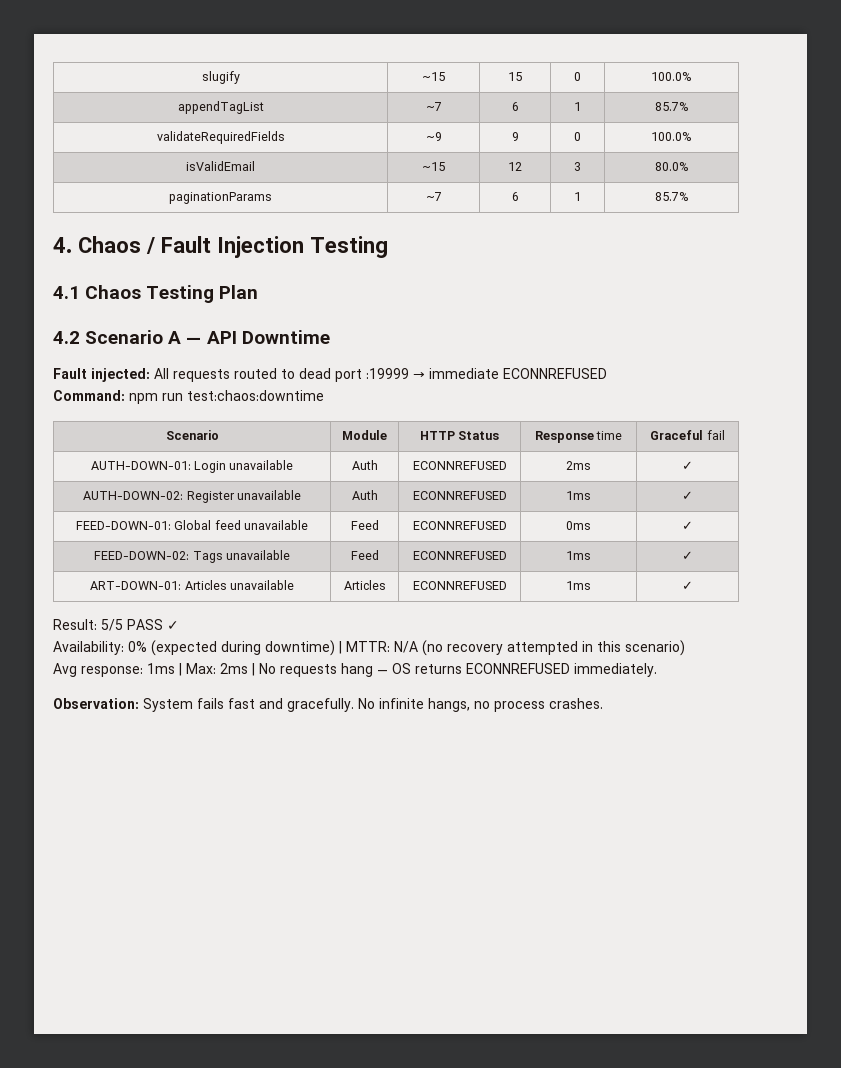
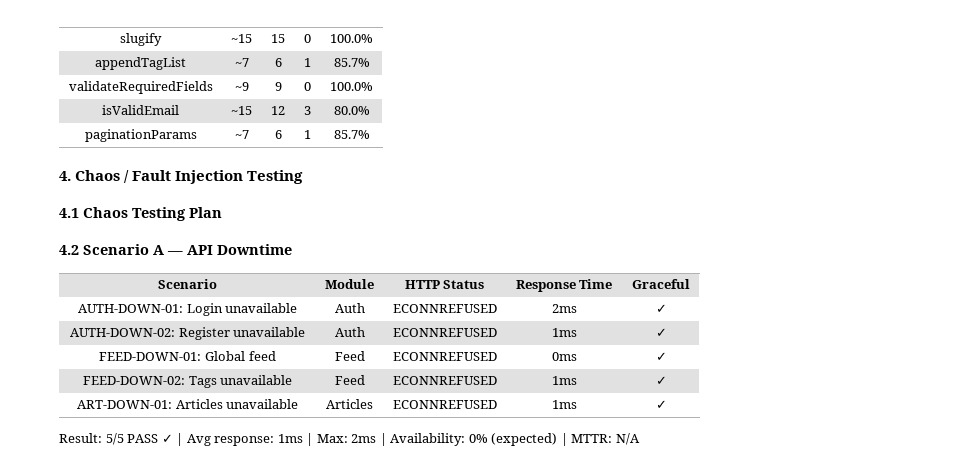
- Fault injected: All requests routed to dead port :19999 → immediate ECONNREFUSED
- Command: npm run test:chaos:downtime
- Scenario | Module | HTTP Status | Response time | Graceful fail
+ Scenario | Module | HTTP Status | Response Time | Graceful
- FEED-DOWN-01: Global feed unavailable | Feed | ECONNREFUSED | 0ms | ✓
+ FEED-DOWN-01: Global feed | Feed | ECONNREFUSED | 0ms | ✓
- Result: 5/5 PASS ✓
- Availability: 0% (expected during downtime) | MTTR: N/A (no recovery attempted in this scenario)
- Avg response: 1ms | Max: 2ms | No requests hang — OS returns ECONNREFUSED immediately.
- Observation: System fails fast and gracefully. No infinite hangs, no process crashes.
+ Result: 5/5 PASS ✓ | Avg response: 1ms | Max: 2ms | Availability: 0% (expected) | MTTR: N/A

